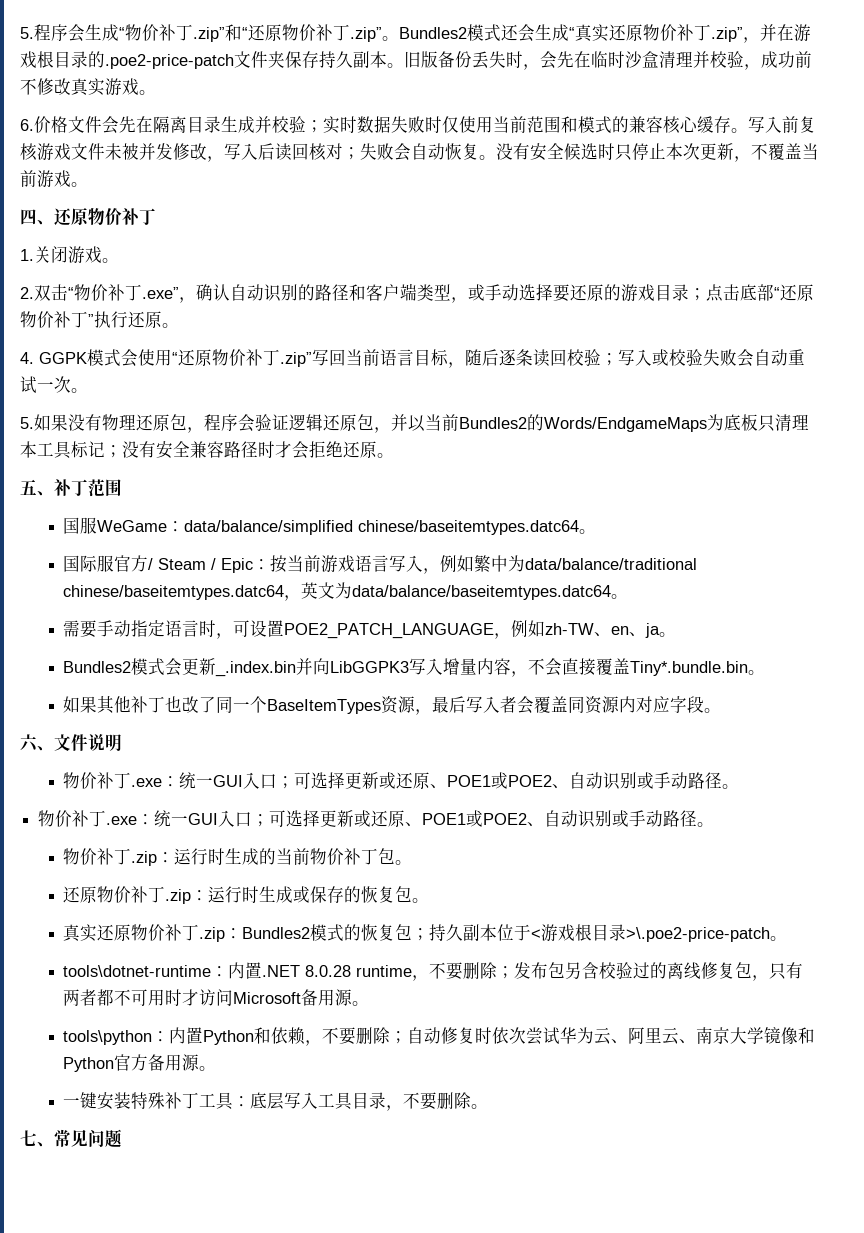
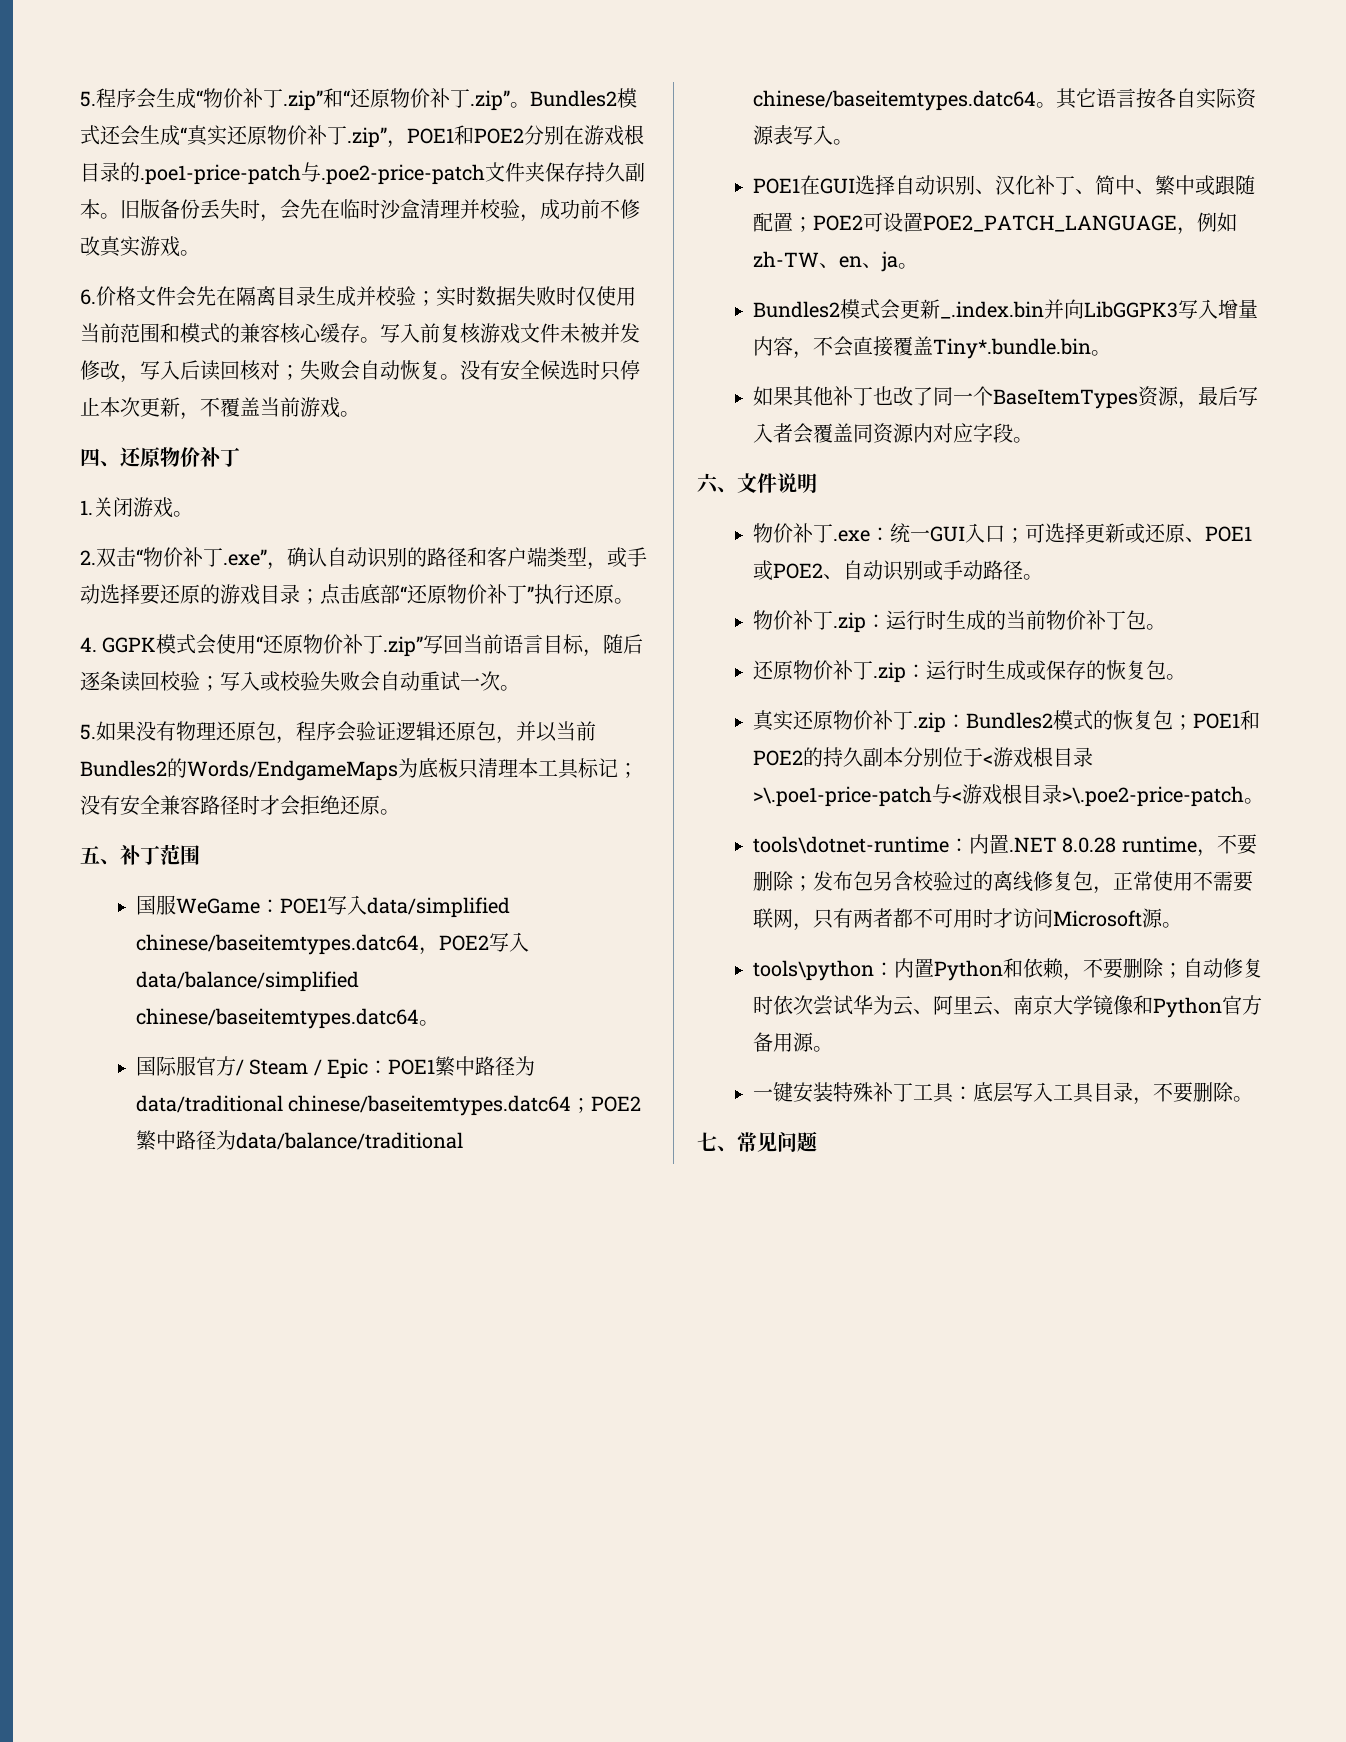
- Bundles2模式还会生成“真实还原物价补丁.zip”，并在游戏根目录的.poe2-price-patch文件夹保存持久副本。
+ Bundles2模式还会生成“真实还原物价补丁.zip”，POE1和POE2分别在游戏根目录的.poe1-price-patch与.poe2-price-patch文件夹保存持久副本。
- 国服WeGame：data/balance/simplified chinese/baseitemtypes.datc64。
+ 国服WeGame：POE1写入data/simplified chinese/baseitemtypes.datc64，POE2写入data/balance/simplified chinese/baseitemtypes.datc64。
- 国际服官方/ Steam / Epic：按当前游戏语言写入，例如繁中为data/balance/traditional chinese/baseitemtypes.datc64，英文为data/balance/baseitemtypes.datc64。
- 需要手动指定语言时，可设置POE2_PATCH_LANGUAGE，例如zh-TW、en、ja。
+ 国际服官方/ Steam / Epic：POE1繁中路径为data/traditional chinese/baseitemtypes.datc64；POE2繁中路径为data/balance/traditional chinese/baseitemtypes.datc64。其它语言按各自实际资源表写入。
+ POE1在GUI选择自动识别、汉化补丁、简中、繁中或跟随配置；POE2可设置POE2_PATCH_LANGUAGE，例如zh-TW、en、ja。
  六、文件说明
- 物价补丁.exe：统一GUI入口；可选择更新或还原、POE1或POE2、自动识别或手动路径。
- 真实还原物价补丁.zip：Bundles2模式的恢复包；持久副本位于<游戏根目录>\.poe2-price-patch。
+ 真实还原物价补丁.zip：Bundles2模式的恢复包；POE1和POE2的持久副本分别位于<游戏根目录>\.poe1-price-patch与<游戏根目录>\.poe2-price-patch。
- tools\dotnet-runtime：内置.NET 8.0.28 runtime，不要删除；发布包另含校验过的离线修复包，只有两者都不可用时才访问Microsoft备用源。
+ tools\dotnet-runtime：内置.NET 8.0.28 runtime，不要删除；发布包另含校验过的离线修复包，正常使用不需要联网，只有两者都不可用时才访问Microsoft源。

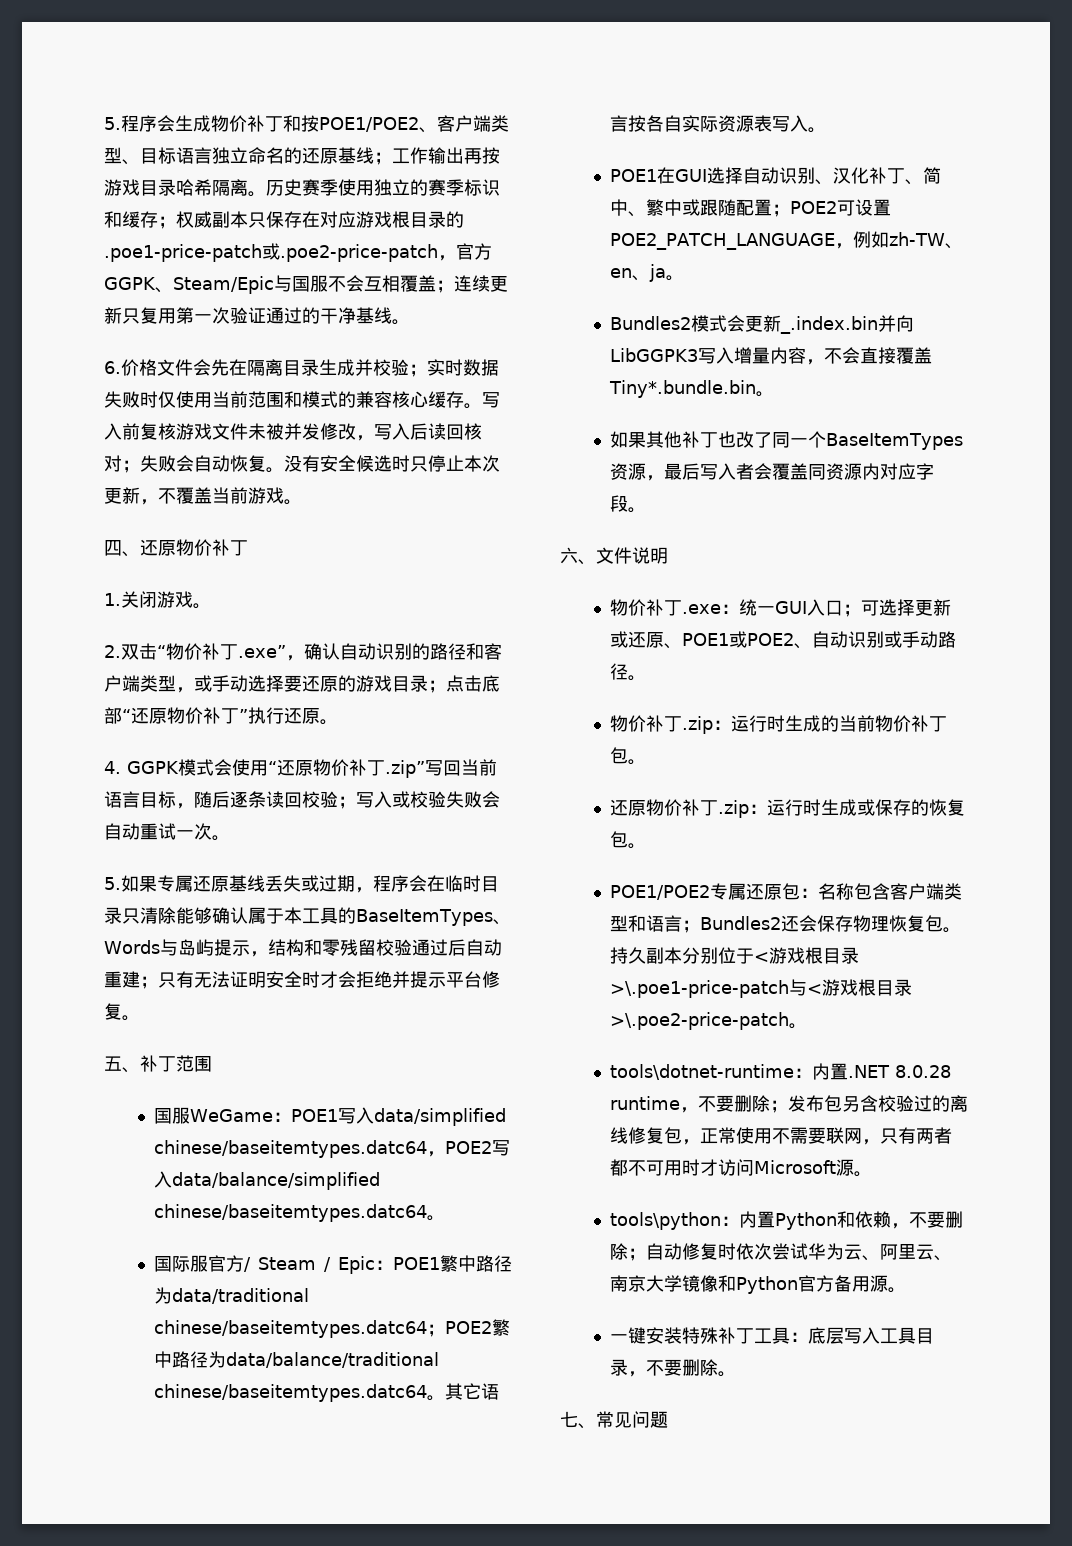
- 5.程序会生成“物价补丁.zip”和“还原物价补丁.zip”。Bundles2模式还会生成“真实还原物价补丁.zip”，POE1和POE2分别在游戏根目录的.poe1-price-patch与.poe2-price-patch文件夹保存持久副本。旧版备份丢失时，会先在临时沙盒清理并校验，成功前不修改真实游戏。
+ 5.程序会生成物价补丁和按POE1/POE2、客户端类型、目标语言独立命名的还原基线；工作输出再按游戏目录哈希隔离。历史赛季使用独立的赛季标识和缓存；权威副本只保存在对应游戏根目录的.poe1-price-patch或.poe2-price-patch，官方GGPK、Steam/Epic与国服不会互相覆盖；连续更新只复用第一次验证通过的干净基线。
- 5.如果没有物理还原包，程序会验证逻辑还原包，并以当前Bundles2的Words/EndgameMaps为底板只清理本工具标记；没有安全兼容路径时才会拒绝还原。
+ 5.如果专属还原基线丢失或过期，程序会在临时目录只清除能够确认属于本工具的BaseItemTypes、Words与岛屿提示，结构和零残留校验通过后自动重建；只有无法证明安全时才会拒绝并提示平台修复。
- 真实还原物价补丁.zip：Bundles2模式的恢复包；POE1和POE2的持久副本分别位于<游戏根目录>\.poe1-price-patch与<游戏根目录>\.poe2-price-patch。
+ POE1/POE2专属还原包：名称包含客户端类型和语言；Bundles2还会保存物理恢复包。持久副本分别位于<游戏根目录>\.poe1-price-patch与<游戏根目录>\.poe2-price-patch。

